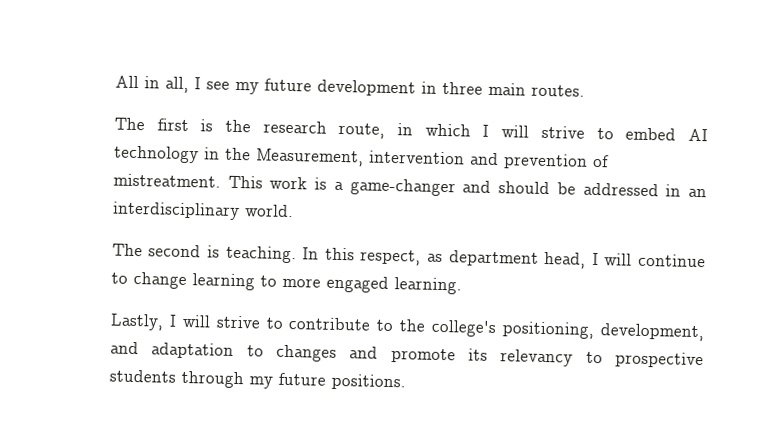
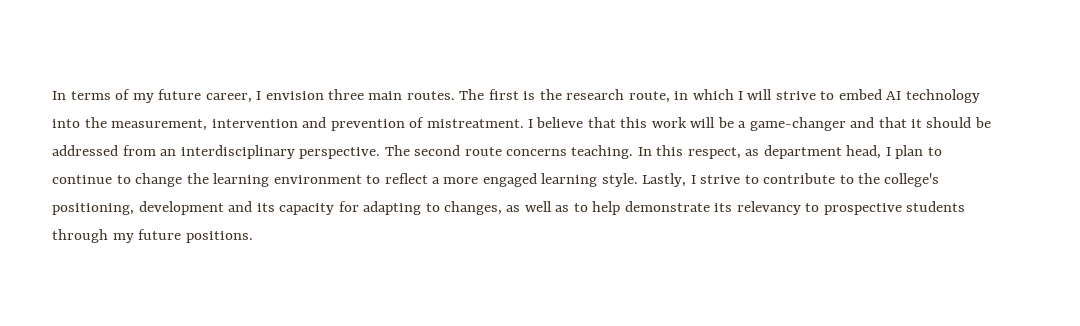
- All in all, I see my future development in three main routes.
- The first is the research route, in which I will strive to embed AI technology in the Measurement, intervention and prevention of mistreatment.
+ In terms of my future career, I envision three main routes. The first is the research route, in which I will strive to embed AI technology into the measurement, intervention and prevention of mistreatment.
- This work is a game-changer and should be addressed in an interdisciplinary world.
- The second is teaching.
+ I believe that this work will be a game-changer and that it should be addressed from an interdisciplinary perspective. The second route concerns teaching.
- In this respect, as department head, I will continue to change learning to more engaged learning.
- Lastly, I will strive to contribute to the college's positioning, development, and adaptation to changes and promote its relevancy to prospective students through my future positions.
+ In this respect, as department head, I plan to continue to change the learning environment to reflect a more engaged learning style. Lastly, I strive to contribute to the college's positioning, development and its capacity for adapting to changes, as well as to help demonstrate its relevancy to prospective students through my future positions.

